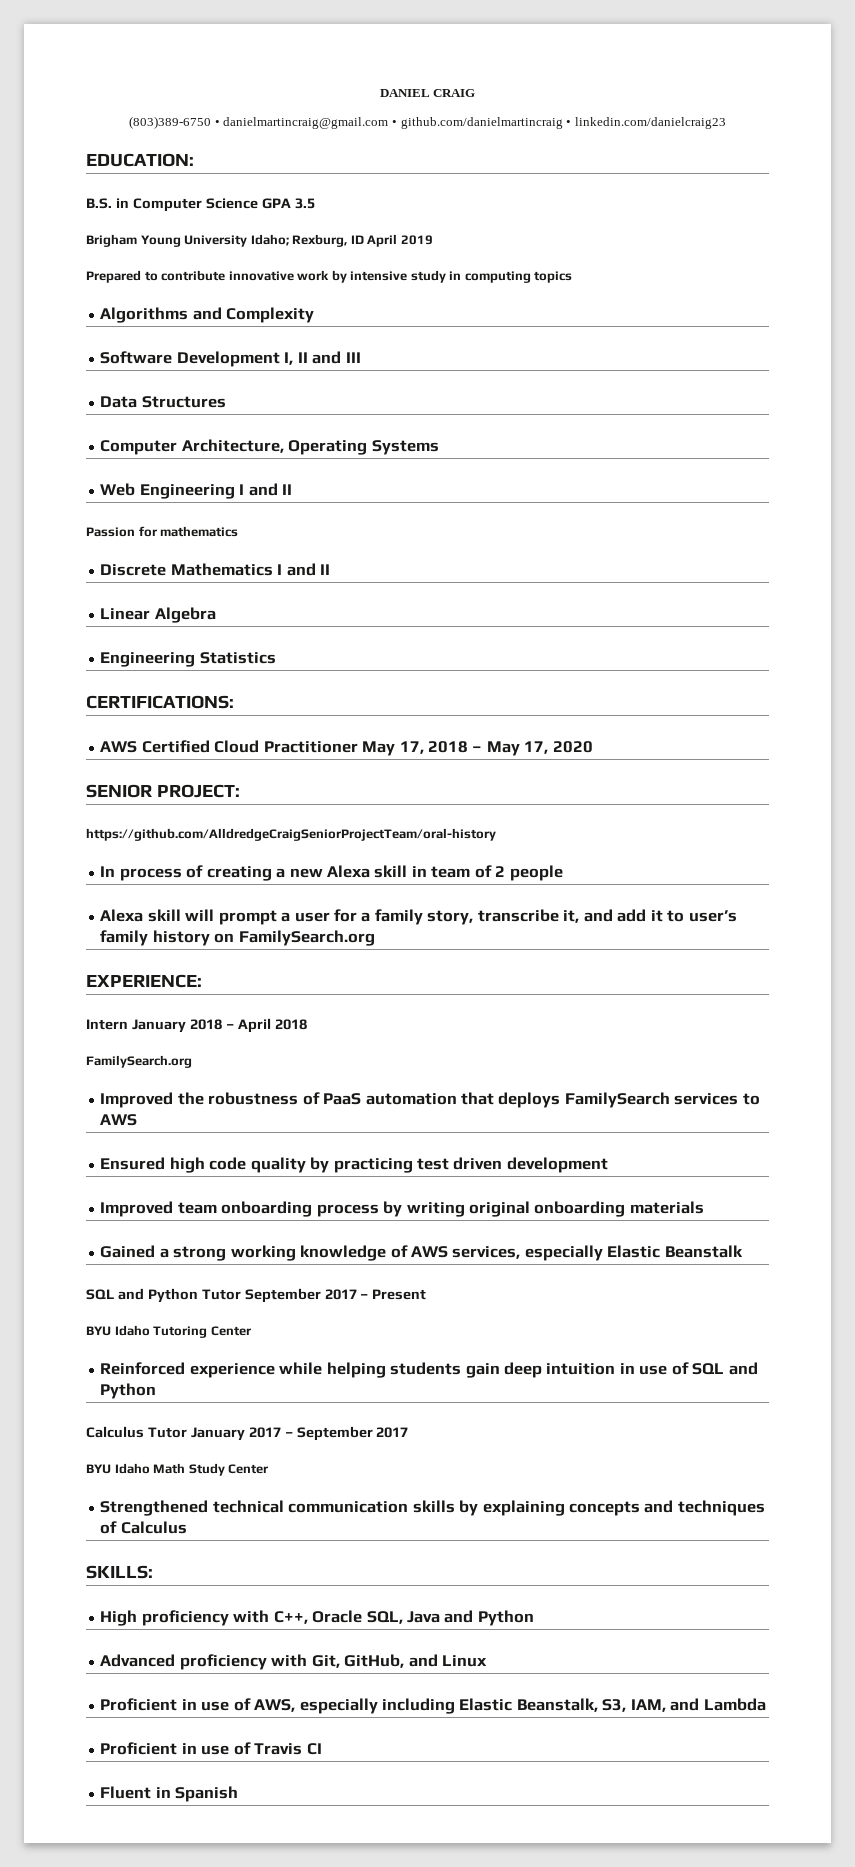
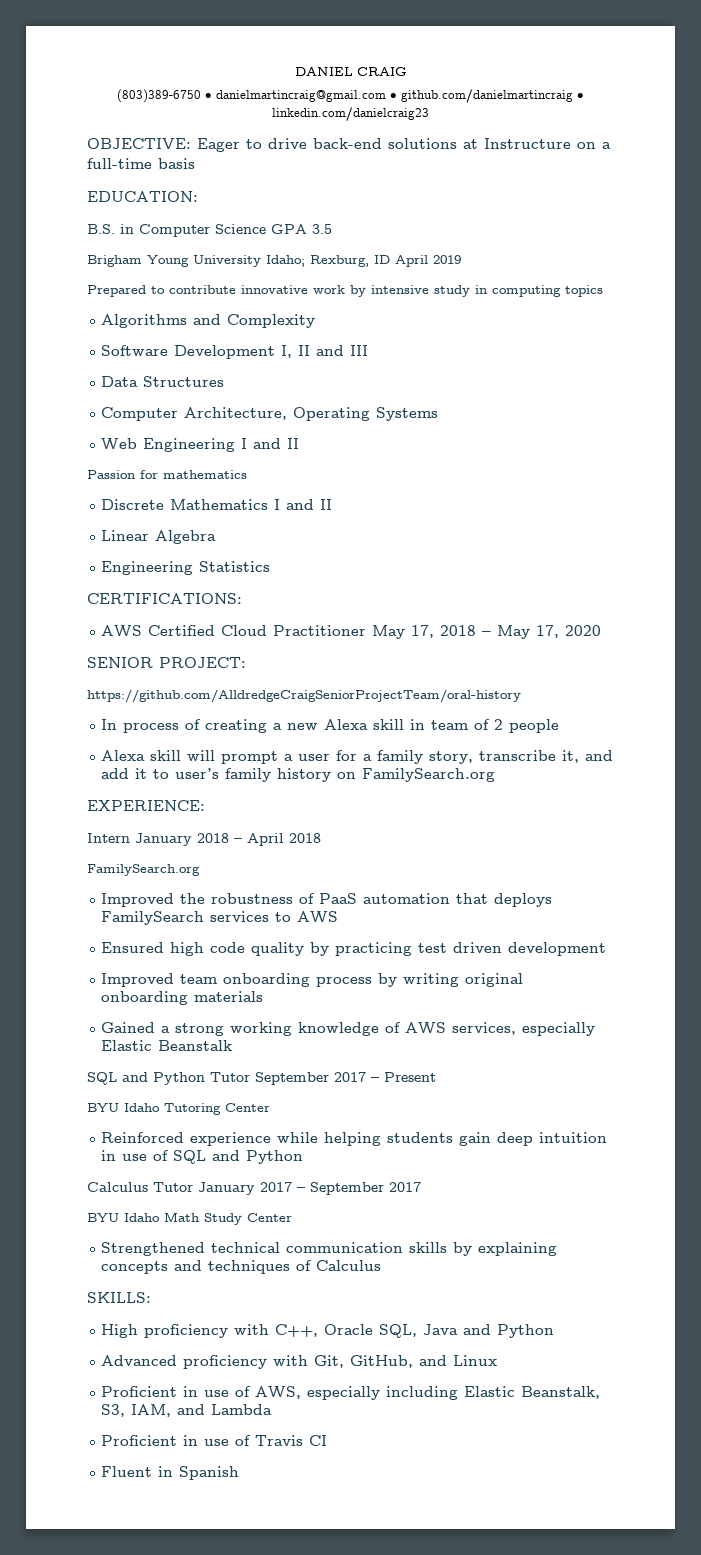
+ OBJECTIVE: Eager to drive back-end solutions at Instructure on a full-time basis

